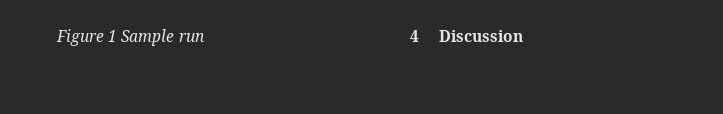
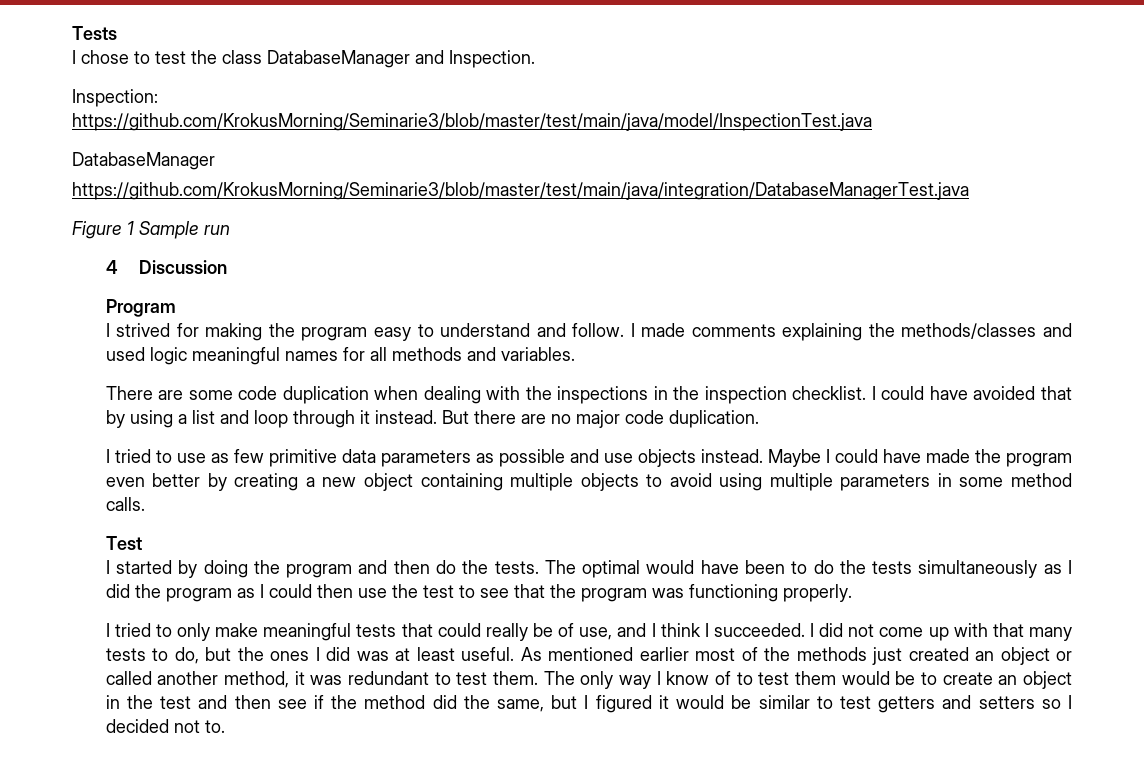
+ Tests
+ I chose to test the class DatabaseManager and Inspection.
+ Inspection:
+ https://github.com/KrokusMorning/Seminarie3/blob/master/test/main/java/model/InspectionTest.java
+ DatabaseManager
+ https://github.com/KrokusMorning/Seminarie3/blob/master/test/main/java/integration/DatabaseManagerTest.java
+ Program
+ I strived for making the program easy to understand and follow. I made comments explaining the methods/classes and used logic meaningful names for all methods and variables.
+ There are some code duplication when dealing with the inspections in the inspection checklist. I could have avoided that by using a list and loop through it instead. But there are no major code duplication.
+ I tried to use as few primitive data parameters as possible and use objects instead. Maybe I could have made the program even better by creating a new object containing multiple objects to avoid using multiple parameters in some method calls.
+ Test
+ I started by doing the program and then do the tests. The optimal would have been to do the tests simultaneously as I did the program as I could then use the test to see that the program was functioning properly.
+ I tried to only make meaningful tests that could really be of use, and I think I succeeded. I did not come up with that many tests to do, but the ones I did was at least useful. As mentioned earlier most of the methods just created an object or called another method, it was redundant to test them. The only way I know of to test them would be to create an object in the test and then see if the method did the same, but I figured it would be similar to test getters and setters so I decided not to.

